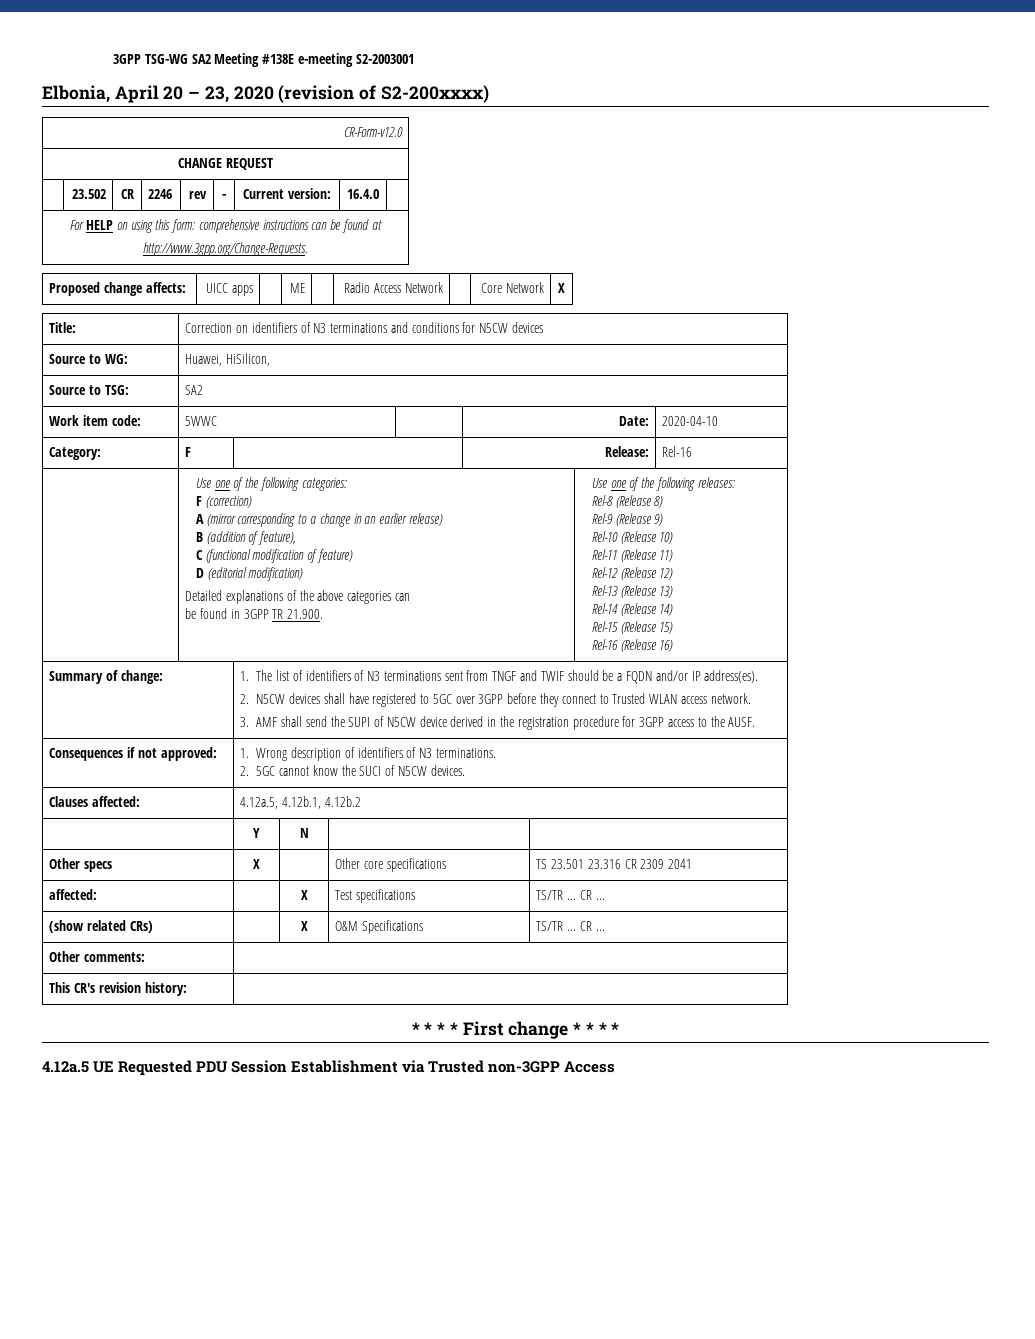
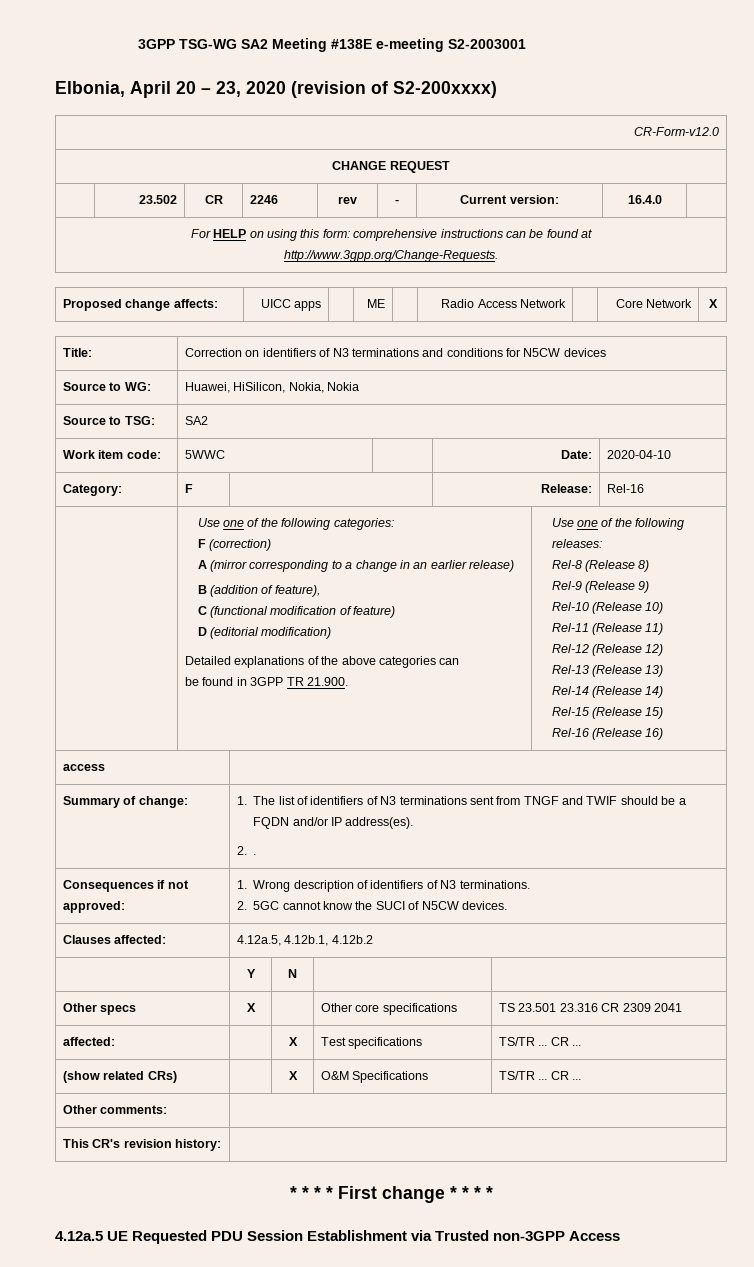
- Source to WG: | Huawei, HiSilicon,
+ Source to WG: | Huawei, HiSilicon, Nokia, Nokia
+ access |
- 2. N5CW devices shall have registered to 5GC over 3GPP before they connect to Trusted WLAN access network.
- 3. AMF shall send the SUPI of N5CW device derived in the registration procedure for 3GPP access to the AUSF.
+ 2. .

